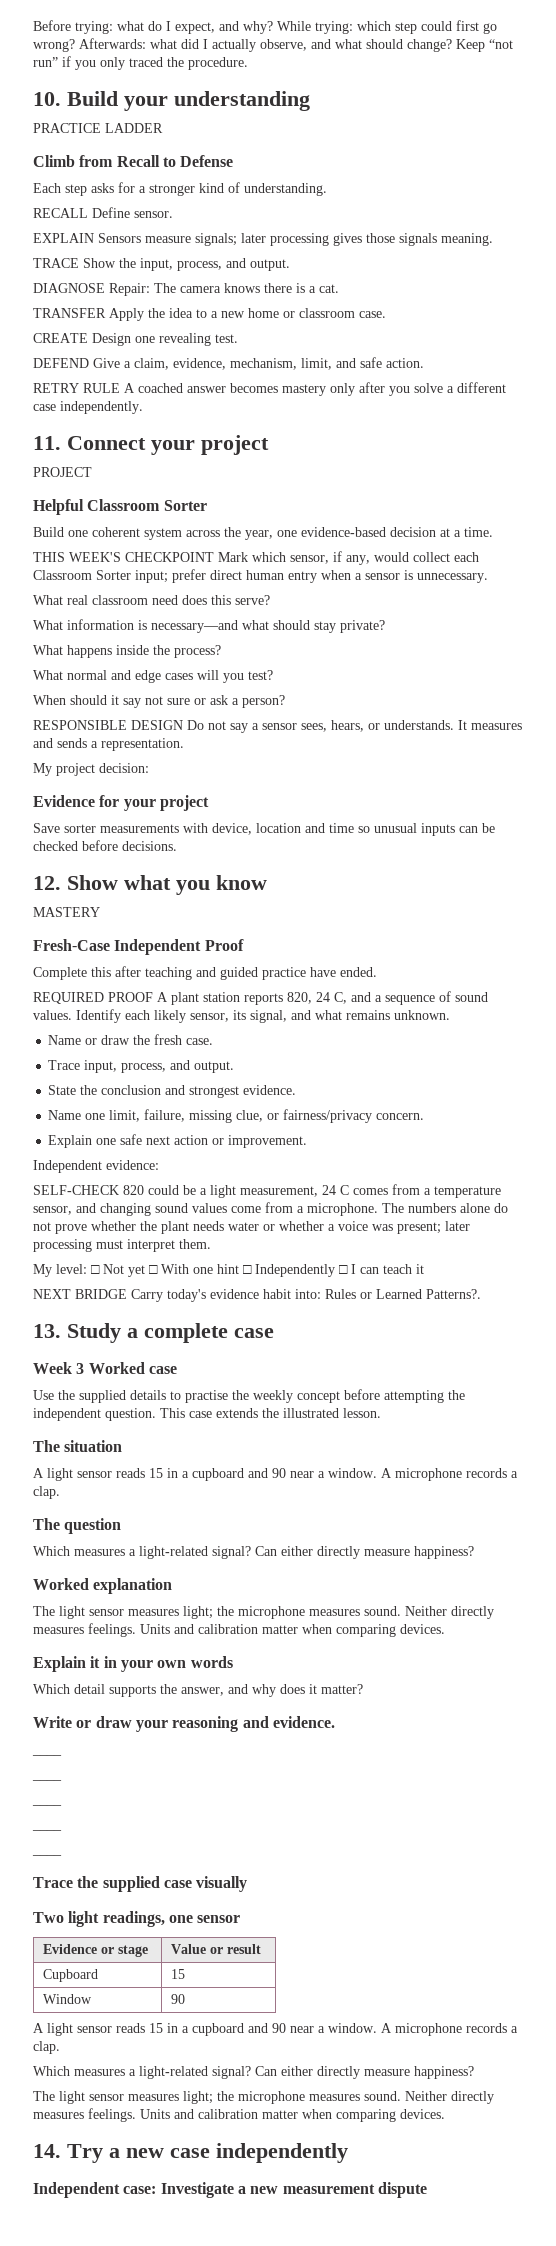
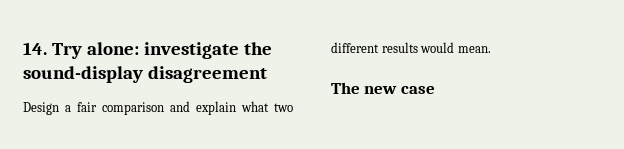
- Before trying: what do I expect, and why? While trying: which step could first go wrong? Afterwards: what did I actually observe, and what should change? Keep “not run” if you only traced the procedure.
- 10. Build your understanding
- PRACTICE LADDER
- Climb from Recall to Defense
- Each step asks for a stronger kind of understanding.
- RECALL Define sensor.
- EXPLAIN Sensors measure signals; later processing gives those signals meaning.
- TRACE Show the input, process, and output.
- DIAGNOSE Repair: The camera knows there is a cat.
- TRANSFER Apply the idea to a new home or classroom case.
- CREATE Design one revealing test.
- DEFEND Give a claim, evidence, mechanism, limit, and safe action.
- RETRY RULE A coached answer becomes mastery only after you solve a different case independently.
- 11. Connect your project
- PROJECT
- Helpful Classroom Sorter
- Build one coherent system across the year, one evidence-based decision at a time.
- THIS WEEK'S CHECKPOINT Mark which sensor, if any, would collect each Classroom Sorter input; prefer direct human entry when a sensor is unnecessary.
- What real classroom need does this serve?
- What information is necessary—and what should stay private?
- What happens inside the process?
- What normal and edge cases will you test?
- When should it say not sure or ask a person?
- RESPONSIBLE DESIGN Do not say a sensor sees, hears, or understands. It measures and sends a representation.
- My project decision:
- Evidence for your project
- Save sorter measurements with device, location and time so unusual inputs can be checked before decisions.
- 12. Show what you know
- MASTERY
- Fresh-Case Independent Proof
- Complete this after teaching and guided practice have ended.
- REQUIRED PROOF A plant station reports 820, 24 C, and a sequence of sound values. Identify each likely sensor, its signal, and what remains unknown.
- Name or draw the fresh case.
- Trace input, process, and output.
- State the conclusion and strongest evidence.
- Name one limit, failure, missing clue, or fairness/privacy concern.
- Explain one safe next action or improvement.
- Independent evidence:
- SELF-CHECK 820 could be a light measurement, 24 C comes from a temperature sensor, and changing sound values come from a microphone. The numbers alone do not prove whether the plant needs water or whether a voice was present; later processing must interpret them.
- My level: □ Not yet □ With one hint □ Independently □ I can teach it
- NEXT BRIDGE Carry today's evidence habit into: Rules or Learned Patterns?.
- 13. Study a complete case
- Week 3 Worked case
- Use the supplied details to practise the weekly concept before attempting the independent question. This case extends the illustrated lesson.
- The situation
- A light sensor reads 15 in a cupboard and 90 near a window. A microphone records a clap.
- The question
- Which measures a light-related signal? Can either directly measure happiness?
- Worked explanation
- The light sensor measures light; the microphone measures sound. Neither directly measures feelings. Units and calibration matter when comparing devices.
- Explain it in your own words
- Which detail supports the answer, and why does it matter?
- Write or draw your reasoning and evidence.
- ____
- ____
- ____
- ____
- ____
- Trace the supplied case visually
- Two light readings, one sensor
- Evidence or stage | Value or result
- Cupboard | 15
- Window | 90
- A light sensor reads 15 in a cupboard and 90 near a window. A microphone records a clap.
- Which measures a light-related signal? Can either directly measure happiness?
- The light sensor measures light; the microphone measures sound. Neither directly measures feelings. Units and calibration matter when comparing devices.
- 14. Try a new case independently
- Independent case: Investigate a new measurement dispute
+ 14. Try alone: investigate the sound-display disagreement
+ Design a fair comparison and explain what two different results would mean.
+ The new case

